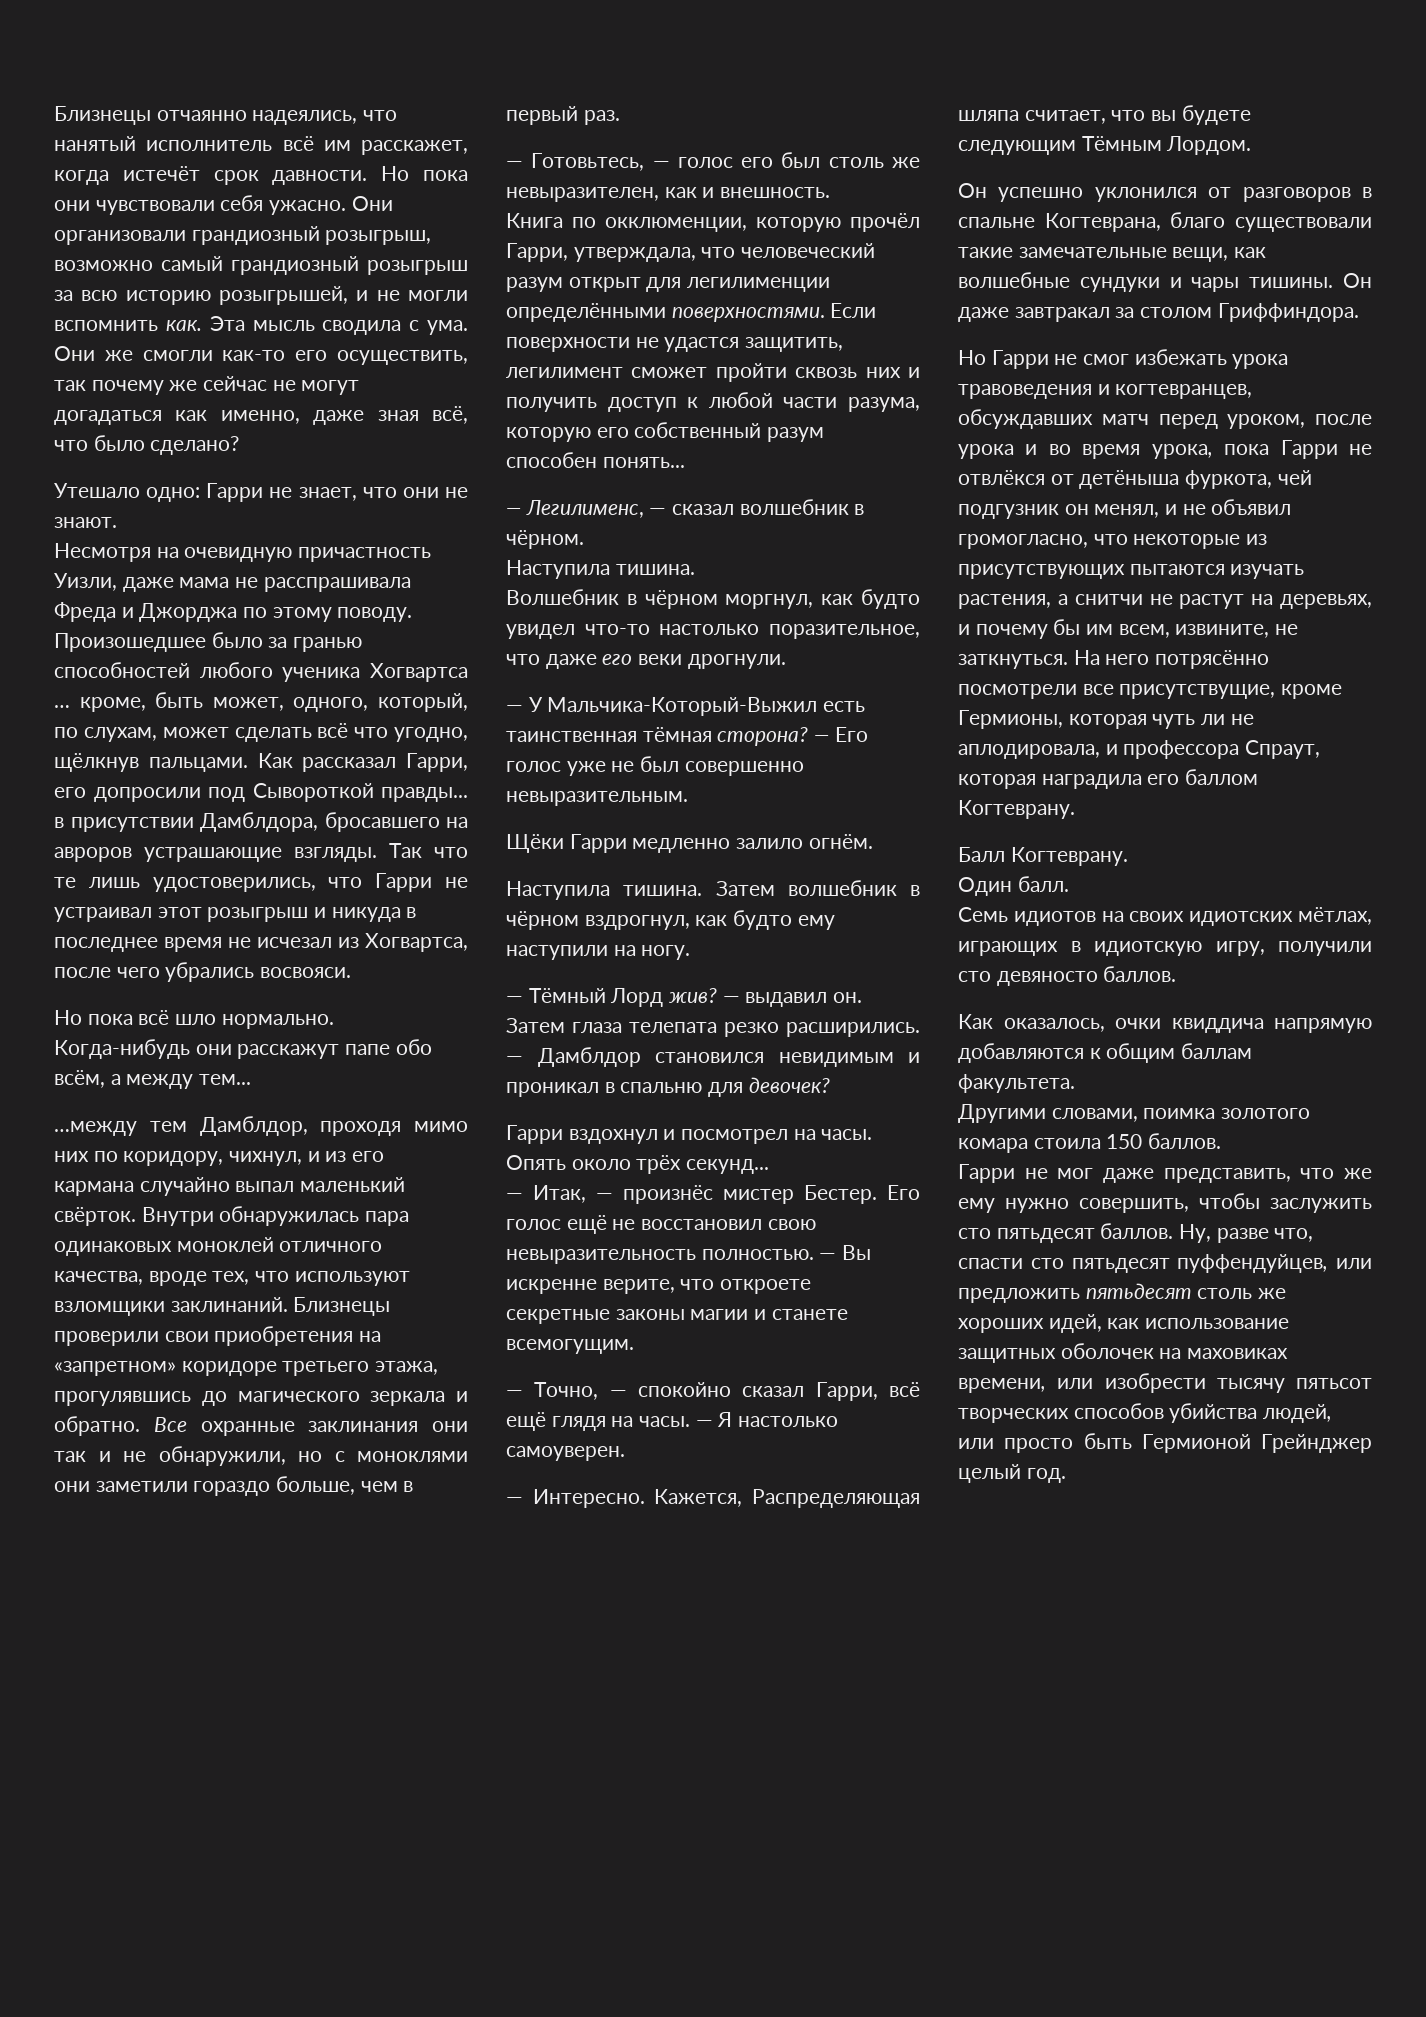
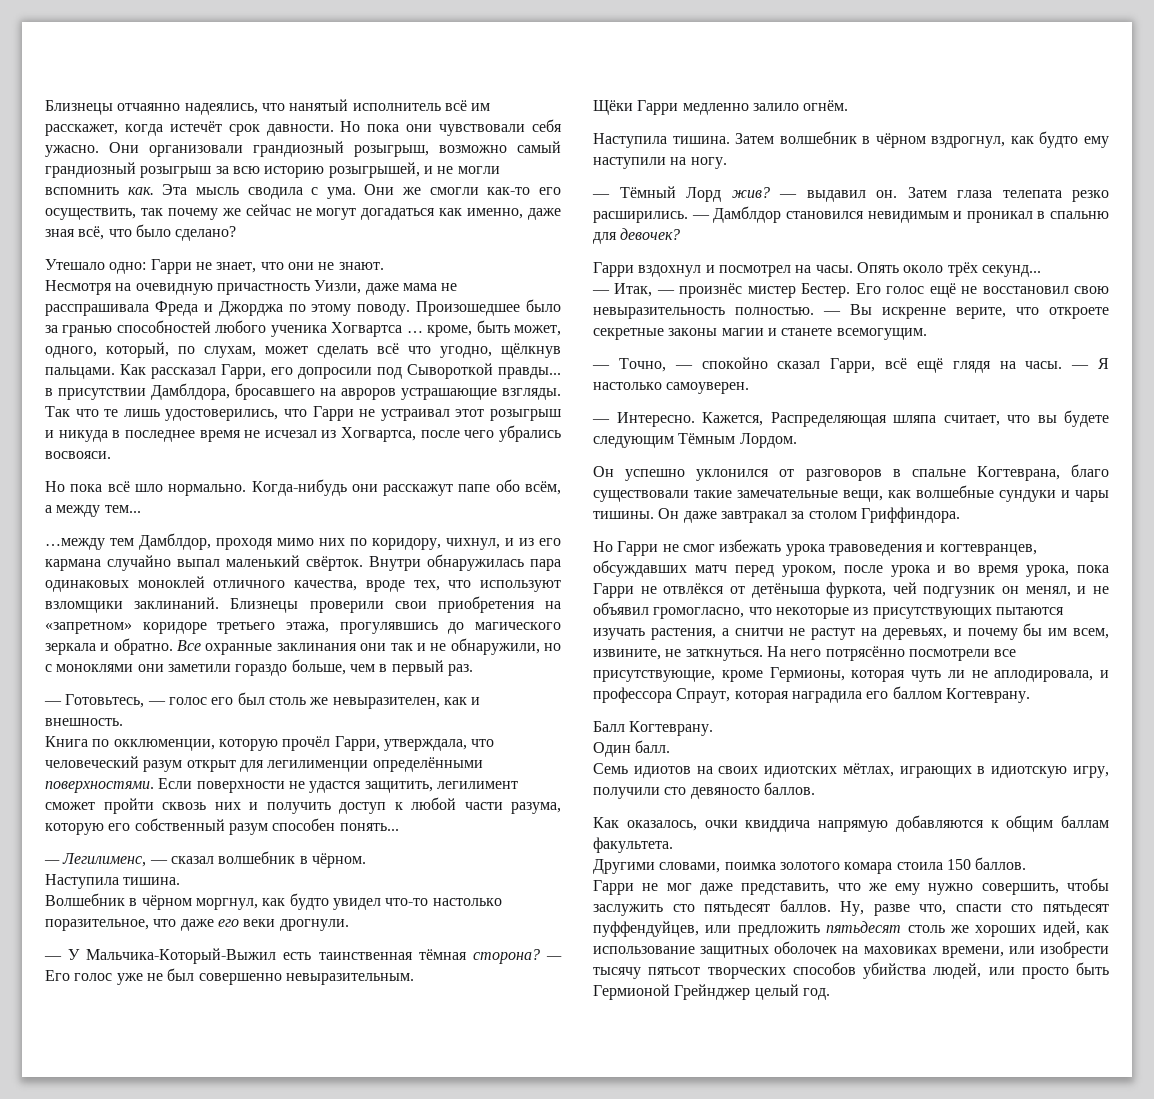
- На него потрясённо посмотрели все присутствущие, кроме Гермионы, которая чуть ли не аплодировала, и профессора Спраут, которая наградила его баллом Когтеврану.
+ На него потрясённо посмотрели все присутствующие, кроме Гермионы, которая чуть ли не аплодировала, и профессора Спраут, которая наградила его баллом Когтеврану.

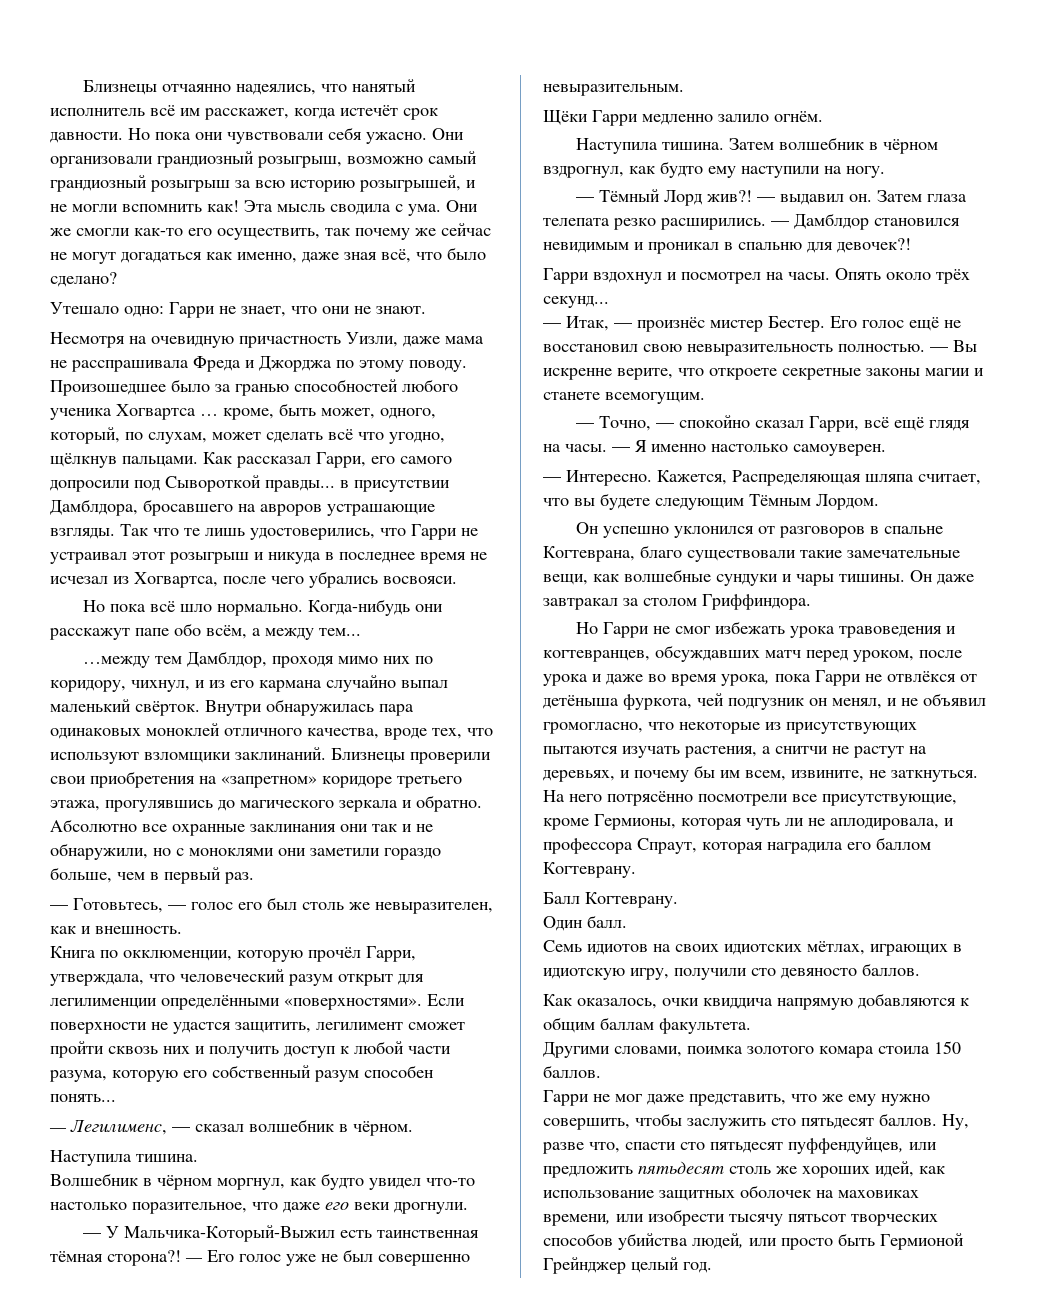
- Они организовали грандиозный розыгрыш, возможно самый грандиозный розыгрыш за всю историю розыгрышей, и не могли вспомнить как.
+ Они организовали грандиозный розыгрыш, возможно самый грандиозный розыгрыш за всю историю розыгрышей, и не могли вспомнить как!
- Как рассказал Гарри, его допросили под Сывороткой правды... в присутствии Дамблдора, бросавшего на авроров устрашающие взгляды.
+ Как рассказал Гарри, его самого допросили под Сывороткой правды... в присутствии Дамблдора, бросавшего на авроров устрашающие взгляды.
- Все охранные заклинания они так и не обнаружили, но с моноклями они заметили гораздо больше, чем в первый раз.
+ Абсолютно все охранные заклинания они так и не обнаружили, но с моноклями они заметили гораздо больше, чем в первый раз.
- Книга по окклюменции, которую прочёл Гарри, утверждала, что человеческий разум открыт для легилименции определёнными поверхностями.
+ Книга по окклюменции, которую прочёл Гарри, утверждала, что человеческий разум открыт для легилименции определёнными «поверхностями».
- — У Мальчика-Который-Выжил есть таинственная тёмная сторона?
+ — У Мальчика-Который-Выжил есть таинственная тёмная сторона?!
- — Тёмный Лорд жив?
+ — Тёмный Лорд жив?!
- — Дамблдор становился невидимым и проникал в спальню для девочек?
+ — Дамблдор становился невидимым и проникал в спальню для девочек?!
- — Я настолько самоуверен.
+ — Я именно настолько самоуверен.
- Но Гарри не смог избежать урока травоведения и когтевранцев, обсуждавших матч перед уроком, после урока и во время урока, пока Гарри не отвлёкся от детёныша фуркота, чей подгузник он менял, и не объявил громогласно, что некоторые из присутствующих пытаются изучать растения, а снитчи не растут на деревьях, и почему бы им всем, извините, не заткнуться.
+ Но Гарри не смог избежать урока травоведения и когтевранцев, обсуждавших матч перед уроком, после урока и даже во время урока, пока Гарри не отвлёкся от детёныша фуркота, чей подгузник он менял, и не объявил громогласно, что некоторые из присутствующих пытаются изучать растения, а снитчи не растут на деревьях, и почему бы им всем, извините, не заткнуться.

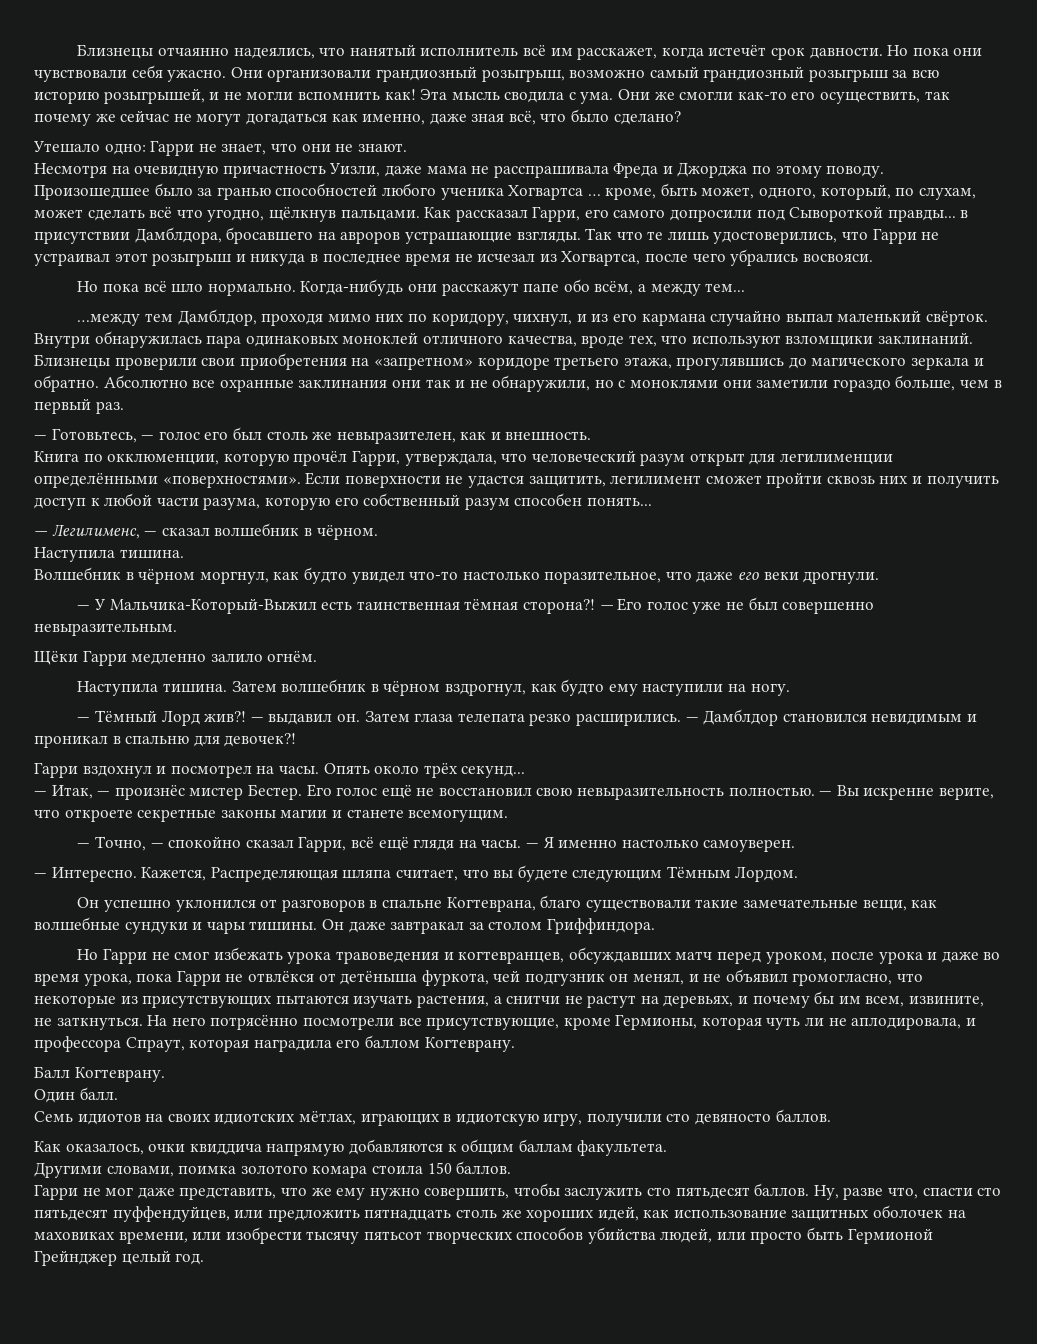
- Ну, разве что, спасти сто пятьдесят пуффендуйцев, или предложить пятьдесят столь же хороших идей, как использование защитных оболочек на маховиках времени, или изобрести тысячу пятьсот творческих способов убийства людей, или просто быть Гермионой Грейнджер целый год.
+ Ну, разве что, спасти сто пятьдесят пуффендуйцев, или предложить пятнадцать столь же хороших идей, как использование защитных оболочек на маховиках времени, или изобрести тысячу пятьсот творческих способов убийства людей, или просто быть Гермионой Грейнджер целый год.

